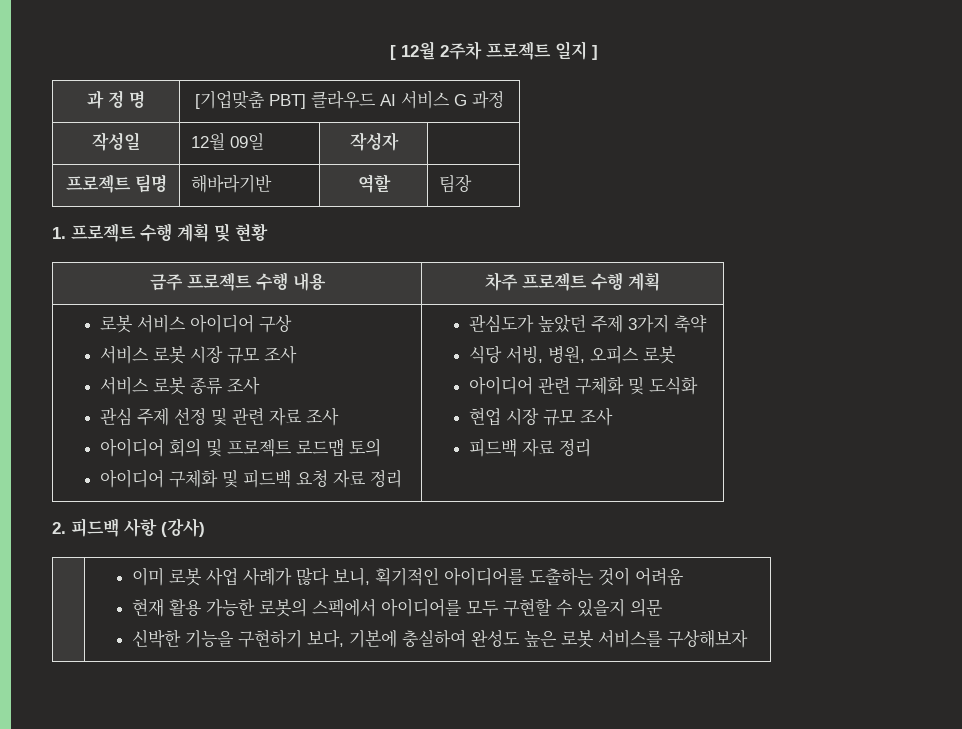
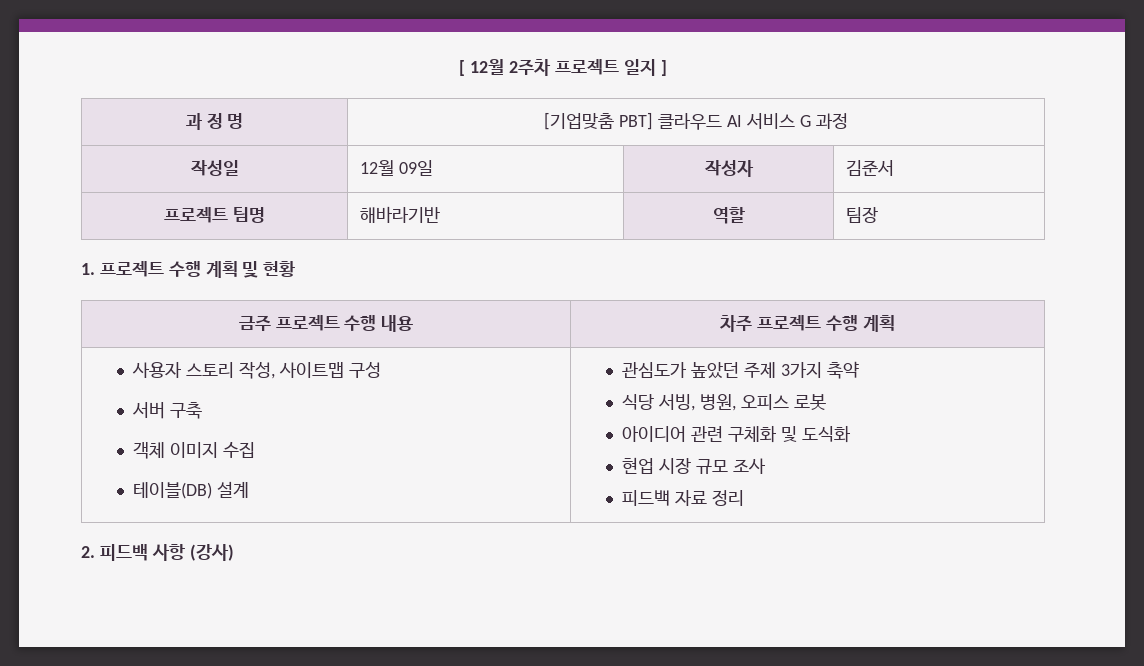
- 작성일 | 12월 09일 | 작성자 |
+ 작성일 | 12월 09일 | 작성자 | 김준서
- 로봇 서비스 아이디어 구상
- 서비스 로봇 시장 규모 조사
- 서비스 로봇 종류 조사
- 관심 주제 선정 및 관련 자료 조사
- 아이디어 회의 및 프로젝트 로드맵 토의
- 아이디어 구체화 및 피드백 요청 자료 정리
+ 사용자 스토리 작성, 사이트맵 구성
+ 서버 구축
+ 객체 이미지 수집
+ 테이블(DB) 설계
- | 이미 로봇 사업 사례가 많다 보니, 획기적인 아이디어를 도출하는 것이 어려움
- 현재 활용 가능한 로봇의 스펙에서 아이디어를 모두 구현할 수 있을지 의문
- 신박한 기능을 구현하기 보다, 기본에 충실하여 완성도 높은 로봇 서비스를 구상해보자

